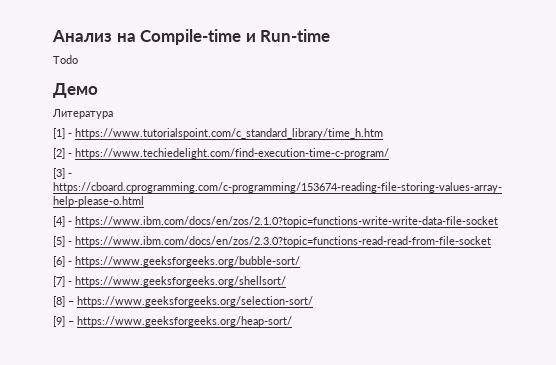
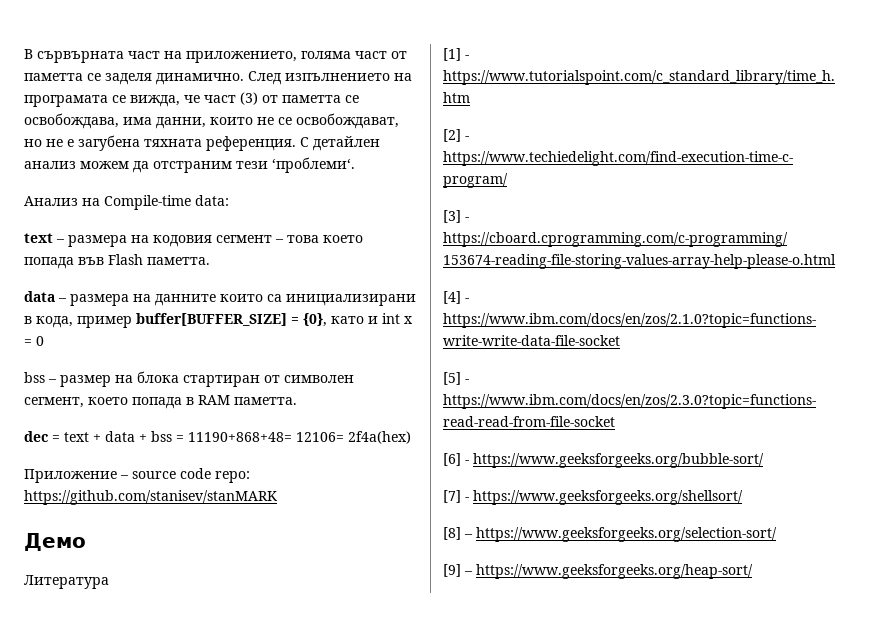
- Анализ на Compile-time и Run-time
- Todo
+ В сървърната част на приложението, голяма част от паметта се заделя динамично. След изпълнението на програмата се вижда, че част (3) от паметта се освобождава, има данни, които не се освобождават, но не е загубена тяхната референция. С детайлен анализ можем да отстраним тези ‘проблеми‘.
+ Анализ на Compile-time data:
+ text – размера на кодовия сегмент – това което попада във Flash паметта.
+ data – размера на данните които са инициализирани в кода, пример buffer[BUFFER_SIZE] = {0}, като и int x = 0
+ bss – размер на блока стартиран от символен сегмент, което попада в RAM паметта.
+ dec = text + data + bss = 11190+868+48= 12106= 2f4a(hex)
+ Приложение – source code repo: https://github.com/stanisev/stanMARK

